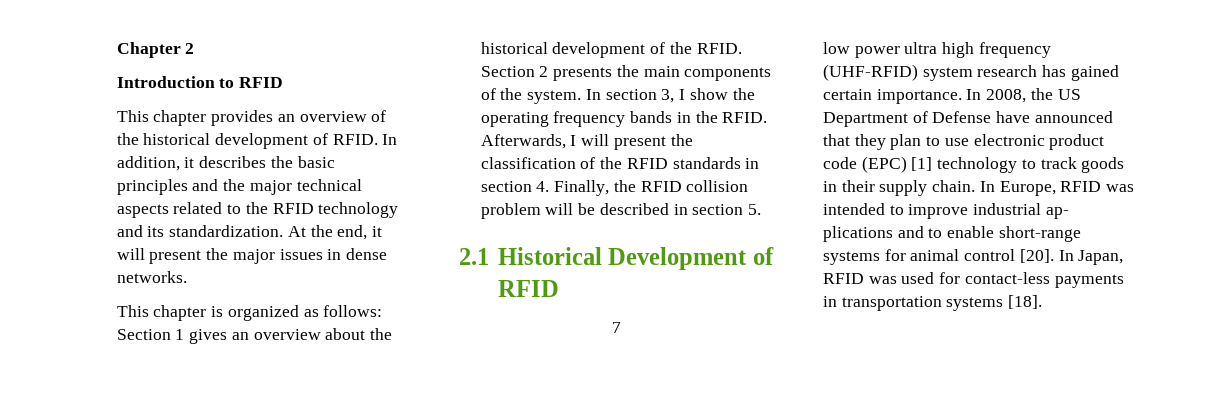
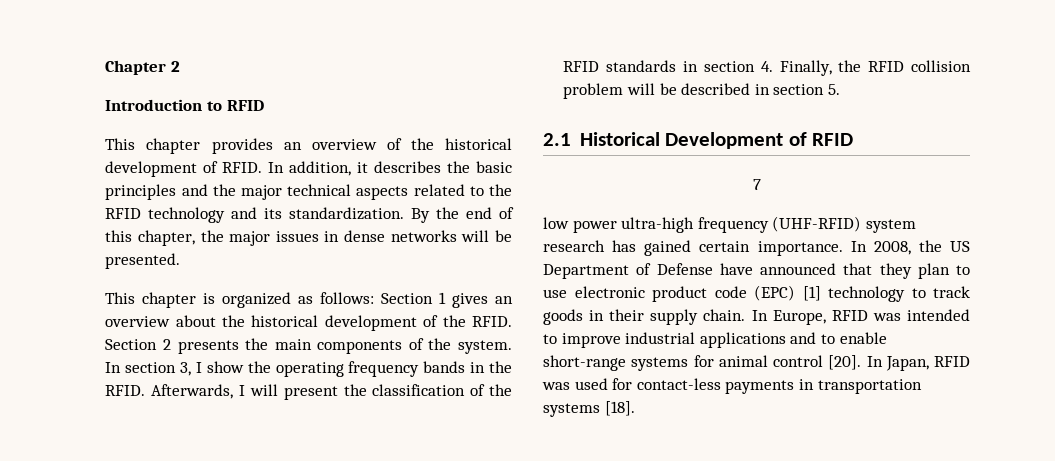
- At the end, it will present the major issues in dense networks.
+ By the end of this chapter, the major issues in dense networks will be presented.
- low power ultra high frequency (UHF-RFID) system research has gained certain importance.
+ low power ultra-high frequency (UHF-RFID) system research has gained certain importance.
- In Europe, RFID was intended to improve industrial ap- plications and to enable short-range systems for animal control [20].
+ In Europe, RFID was intended to improve industrial applications and to enable short-range systems for animal control [20].

